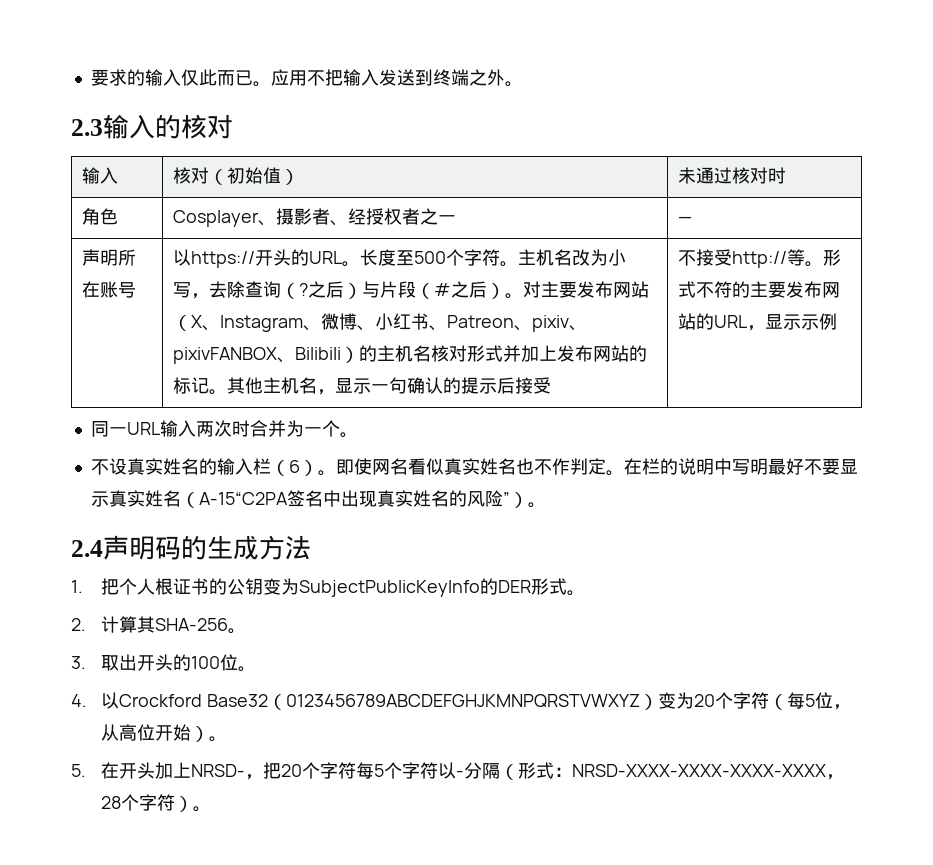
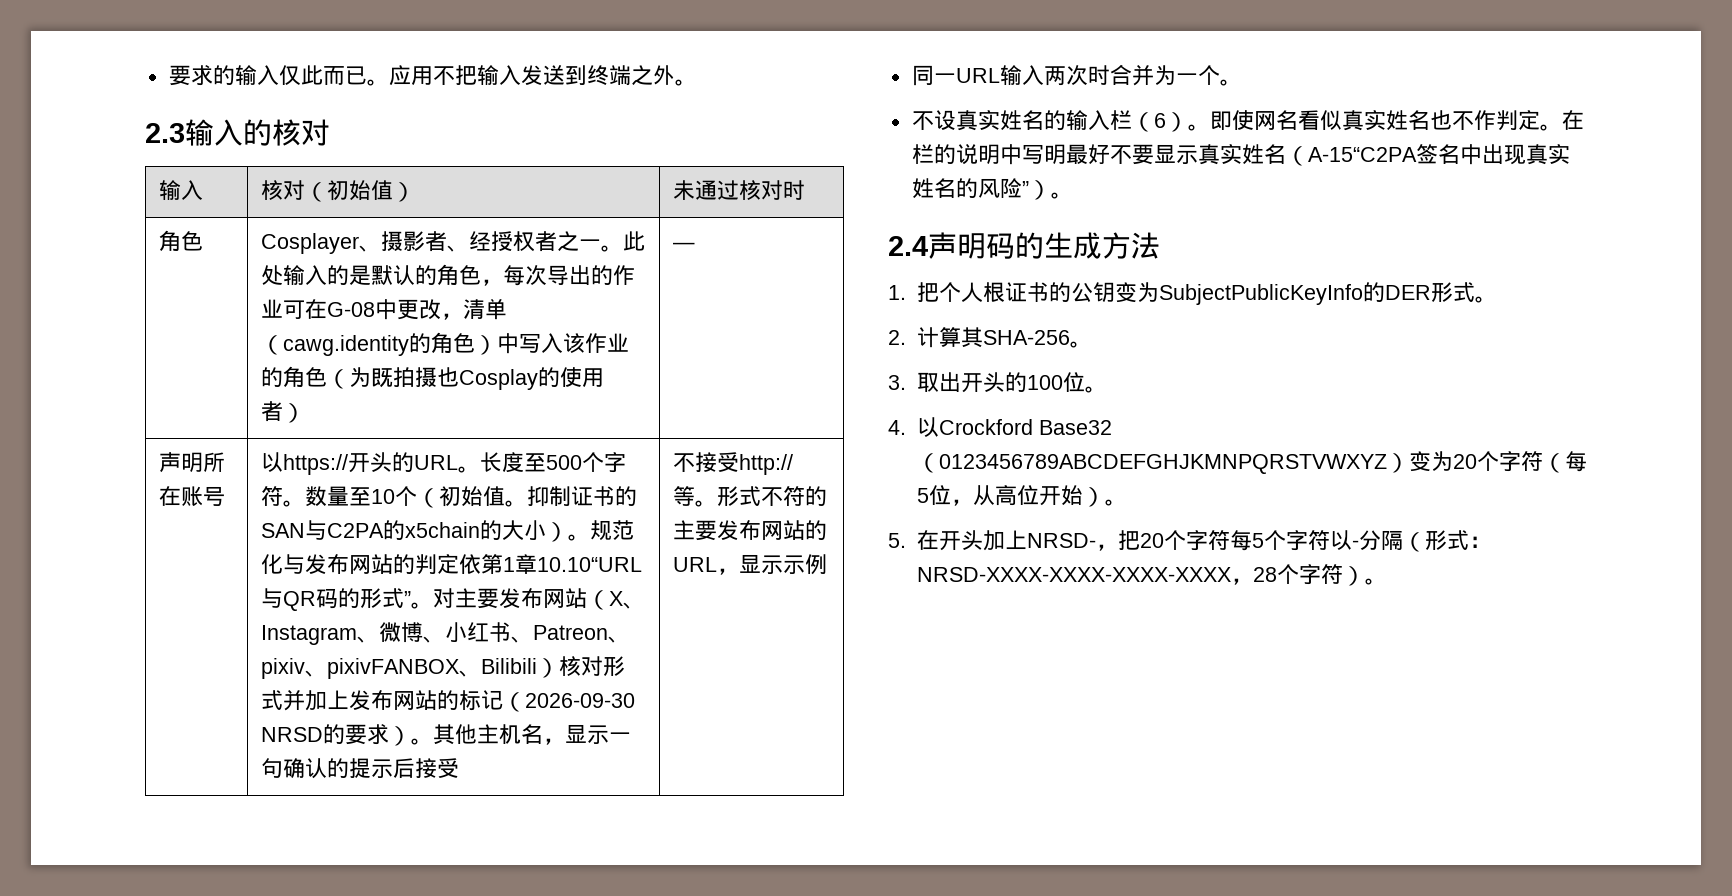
- 角色 | Cosplayer、摄影者、经授权者之一 | —
+ 角色 | Cosplayer、摄影者、经授权者之一。此处输入的是默认的角色，每次导出的作业可在G-08中更改，清单（cawg.identity的角色）中写入该作业的角色（为既拍摄也Cosplay的使用者） | —
- 主机名改为小写，去除查询（?之后）与片段（#之后）。
+ 数量至10个（初始值。抑制证书的SAN与C2PA的x5chain的大小）。规范化与发布网站的判定依第1章10.10“URL与QR码的形式”。
- 对主要发布网站（X、Instagram、微博、小红书、Patreon、pixiv、pixivFANBOX、Bilibili）的主机名核对形式并加上发布网站的标记。
+ 对主要发布网站（X、Instagram、微博、小红书、Patreon、pixiv、pixivFANBOX、Bilibili）核对形式并加上发布网站的标记（2026-09-30 NRSD的要求）。

